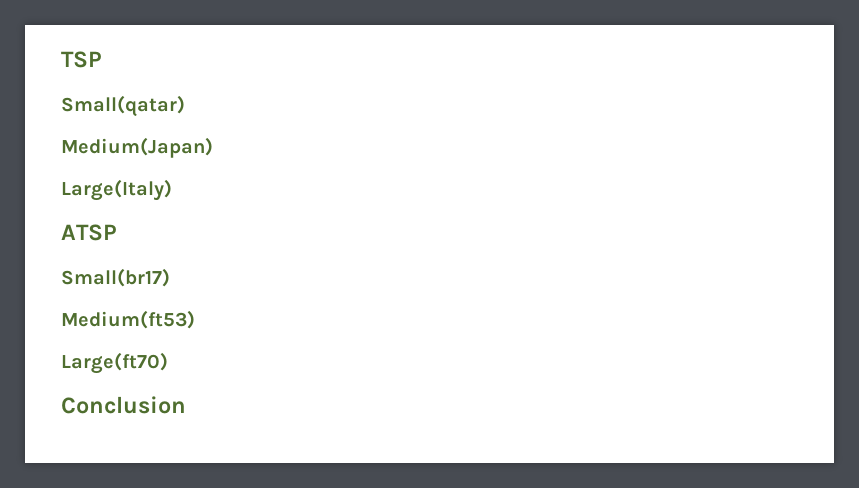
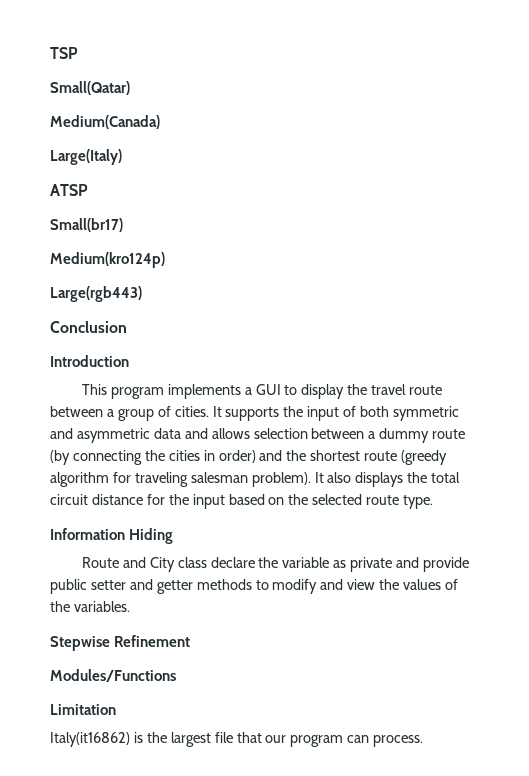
- Small(qatar)
- Medium(Japan)
+ Small(Qatar)
+ Medium(Canada)
- Medium(ft53)
- Large(ft70)
+ Medium(kro124p)
+ Large(rgb443)
+ Introduction
+ This program implements a GUI to display the travel route between a group of cities. It supports the input of both symmetric and asymmetric data and allows selection between a dummy route (by connecting the cities in order) and the shortest route (greedy algorithm for traveling salesman problem). It also displays the total circuit distance for the input based on the selected route type.
+ Information Hiding
+ Route and City class declare the variable as private and provide public setter and getter methods to modify and view the values of the variables.
+ Stepwise Refinement
+ Modules/Functions
+ Limitation
+ Italy(it16862) is the largest file that our program can process.

